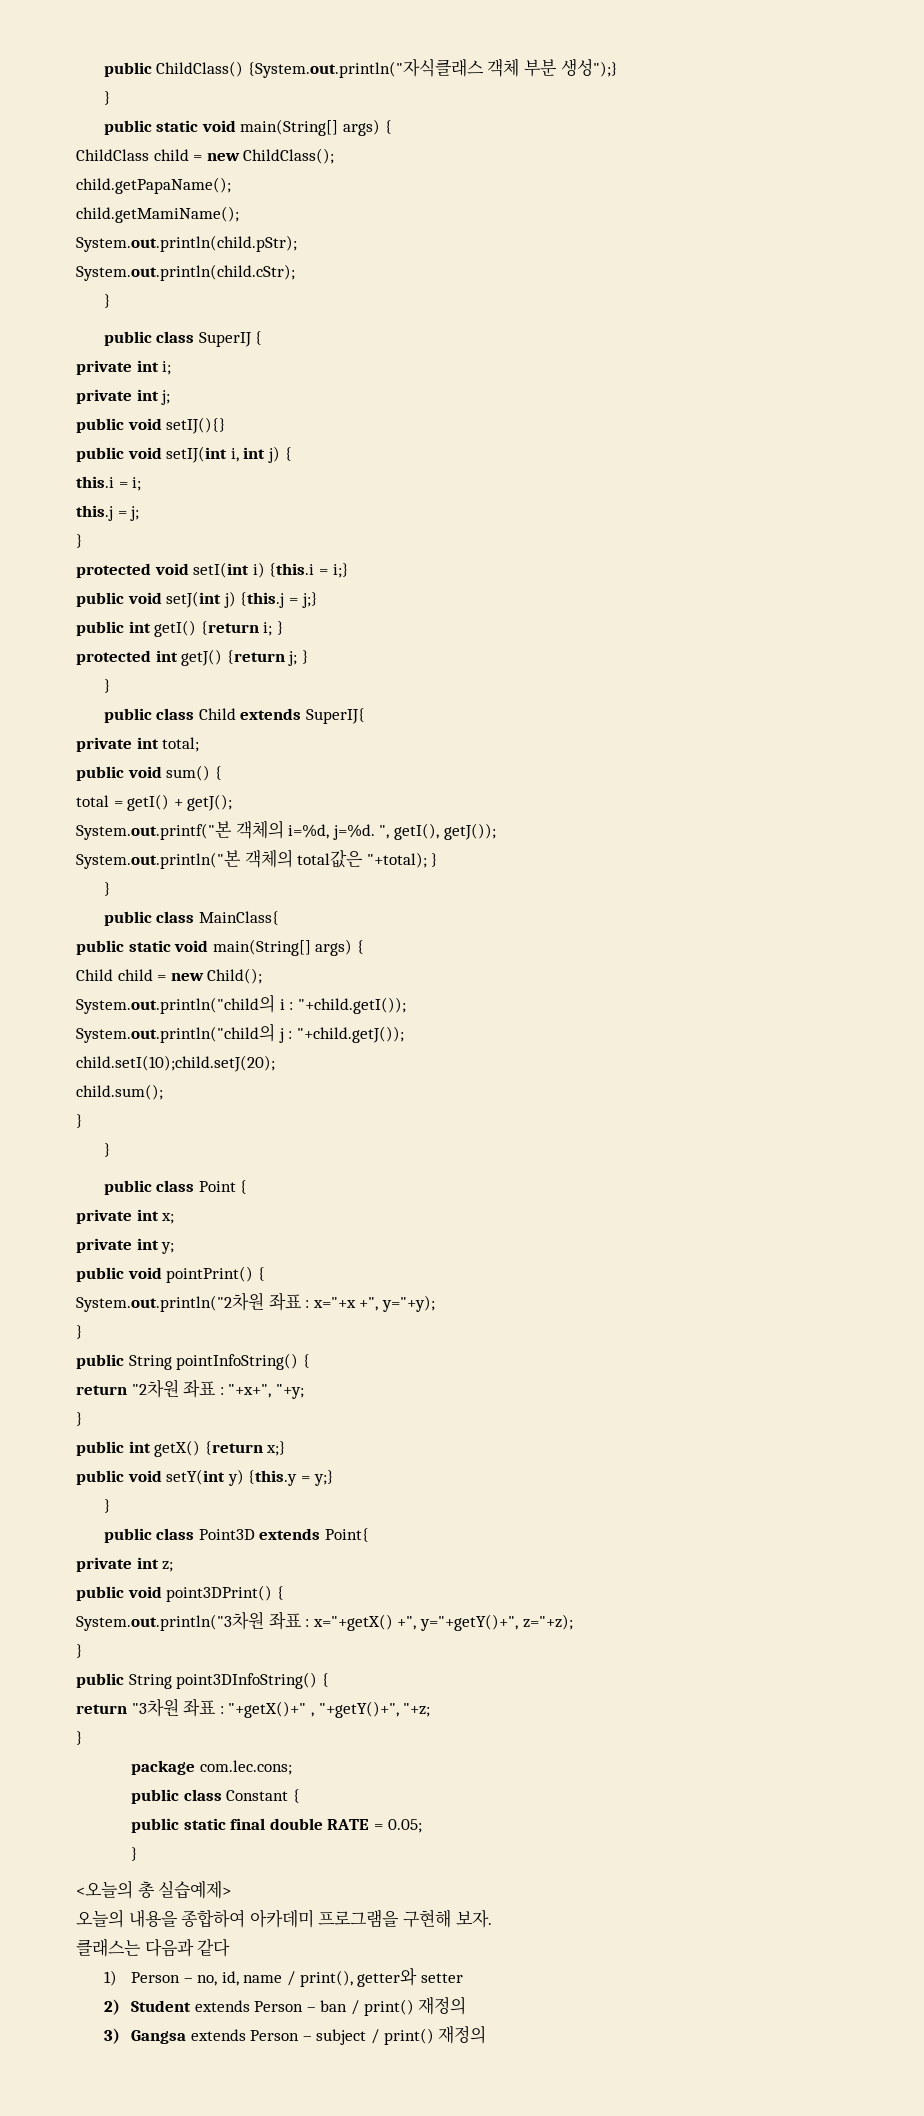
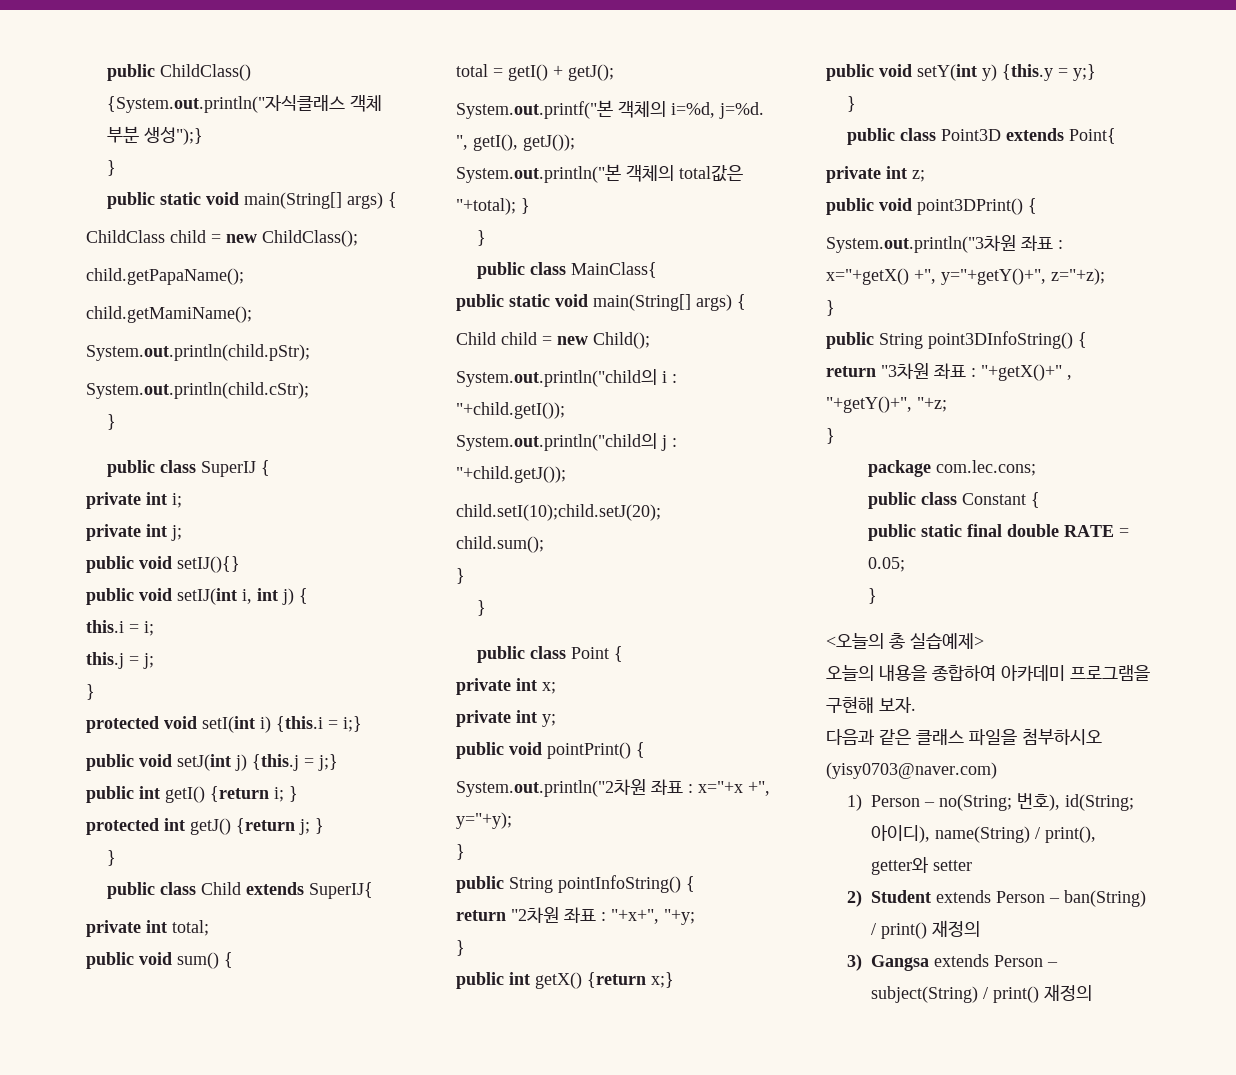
- 클래스는 다음과 같다
- 1) Person – no, id, name / print(), getter와 setter
+ 다음과 같은 클래스 파일을 첨부하시오 (yisy0703@naver.com)
+ 1) Person – no(String; 번호), id(String; 아이디), name(String) / print(), getter와 setter
- 2) Student extends Person – ban / print() 재정의
+ 2) Student extends Person – ban(String) / print() 재정의
- 3) Gangsa extends Person – subject / print() 재정의
+ 3) Gangsa extends Person – subject(String) / print() 재정의

